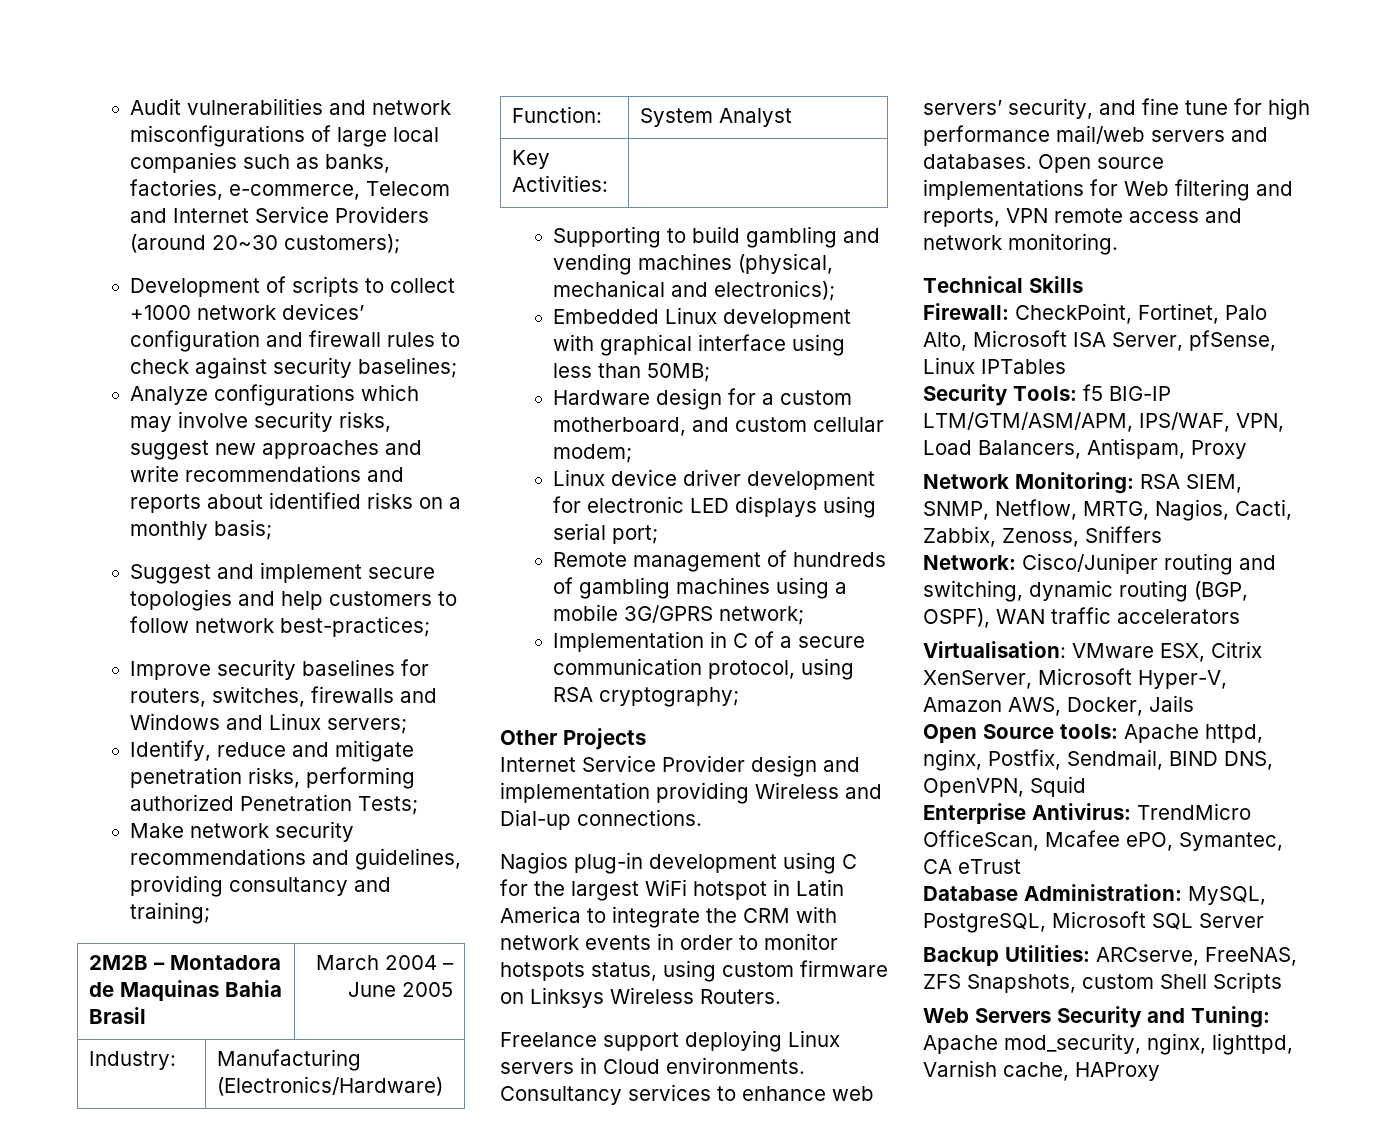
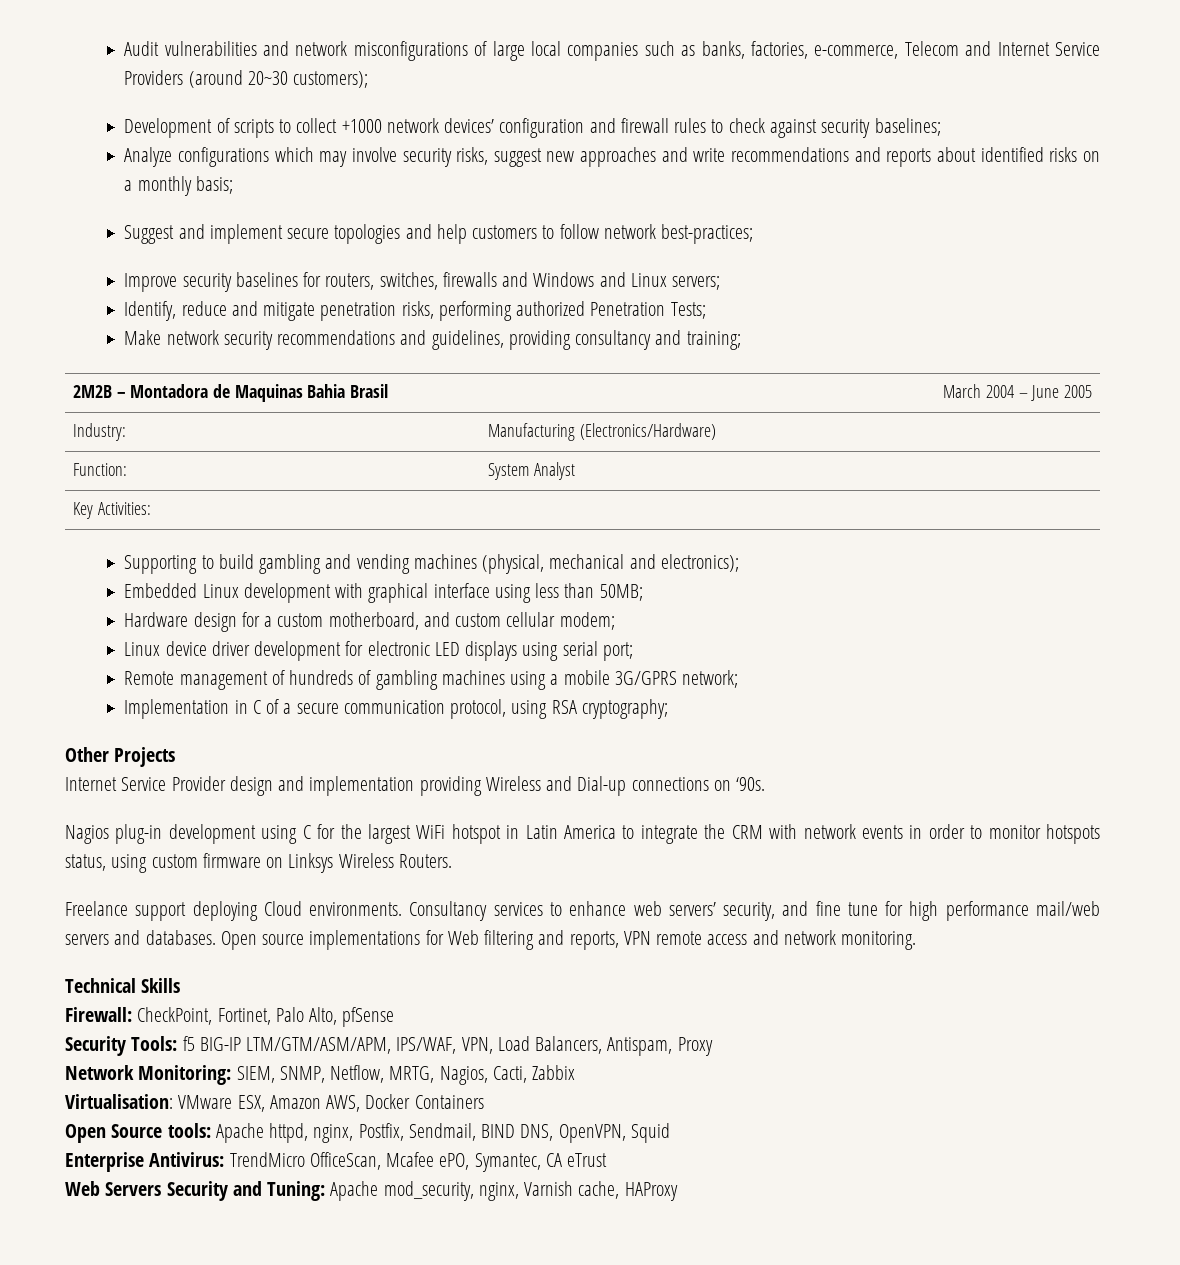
- Internet Service Provider design and implementation providing Wireless and Dial-up connections.
+ Internet Service Provider design and implementation providing Wireless and Dial-up connections on ‘90s.
- Freelance support deploying Linux servers in Cloud environments.
+ Freelance support deploying Cloud environments.
- Firewall: CheckPoint, Fortinet, Palo Alto, Microsoft ISA Server, pfSense, Linux IPTables
+ Firewall: CheckPoint, Fortinet, Palo Alto, pfSense
- Network Monitoring: RSA SIEM, SNMP, Netflow, MRTG, Nagios, Cacti, Zabbix, Zenoss, Sniffers
- Network: Cisco/Juniper routing and switching, dynamic routing (BGP, OSPF), WAN traffic accelerators
- Virtualisation: VMware ESX, Citrix XenServer, Microsoft Hyper-V, Amazon AWS, Docker, Jails
+ Network Monitoring: SIEM, SNMP, Netflow, MRTG, Nagios, Cacti, Zabbix
+ Virtualisation: VMware ESX, Amazon AWS, Docker Containers
- Database Administration: MySQL, PostgreSQL, Microsoft SQL Server
- Backup Utilities: ARCserve, FreeNAS, ZFS Snapshots, custom Shell Scripts
- Web Servers Security and Tuning: Apache mod_security, nginx, lighttpd, Varnish cache, HAProxy
+ Web Servers Security and Tuning: Apache mod_security, nginx, Varnish cache, HAProxy

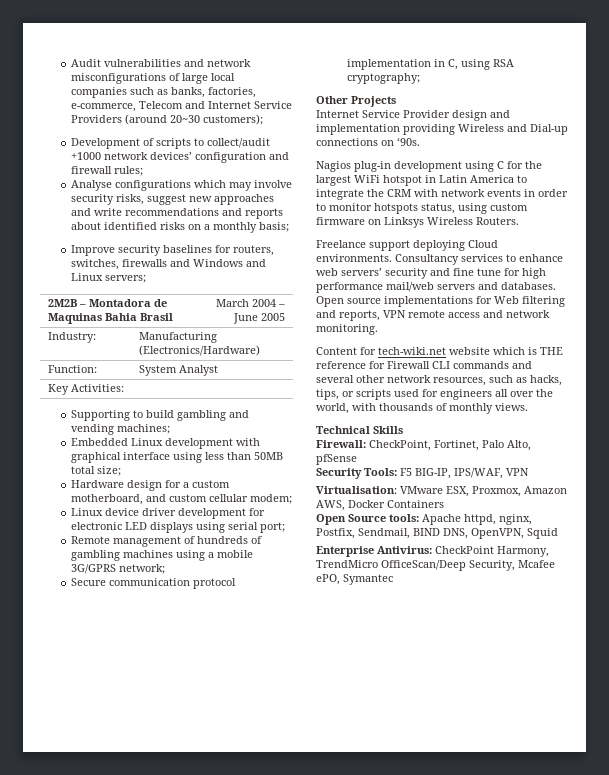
- Development of scripts to collect +1000 network devices’ configuration and firewall rules to check against security baselines;
- Analyze configurations which may involve security risks, suggest new approaches and write recommendations and reports about identified risks on a monthly basis;
+ Development of scripts to collect/audit +1000 network devices’ configuration and firewall rules;
+ Analyse configurations which may involve security risks, suggest new approaches and write recommendations and reports about identified risks on a monthly basis;
- Suggest and implement secure topologies and help customers to follow network best-practices;
- Identify, reduce and mitigate penetration risks, performing authorized Penetration Tests;
- Make network security recommendations and guidelines, providing consultancy and training;
- Supporting to build gambling and vending machines (physical, mechanical and electronics);
+ Supporting to build gambling and vending machines;
- Embedded Linux development with graphical interface using less than 50MB;
+ Embedded Linux development with graphical interface using less than 50MB total size;
- Implementation in C of a secure communication protocol, using RSA cryptography;
+ Secure communication protocol implementation in C, using RSA cryptography;
- Consultancy services to enhance web servers’ security, and fine tune for high performance mail/web servers and databases.
+ Consultancy services to enhance web servers’ security and fine tune for high performance mail/web servers and databases.
+ Content for tech-wiki.net website which is THE reference for Firewall CLI commands and several other network resources, such as hacks, tips, or scripts used for engineers all over the world, with thousands of monthly views.
- Security Tools: f5 BIG-IP LTM/GTM/ASM/APM, IPS/WAF, VPN, Load Balancers, Antispam, Proxy
- Network Monitoring: SIEM, SNMP, Netflow, MRTG, Nagios, Cacti, Zabbix
+ Security Tools: F5 BIG-IP, IPS/WAF, VPN
- Virtualisation: VMware ESX, Amazon AWS, Docker Containers
+ Virtualisation: VMware ESX, Proxmox, Amazon AWS, Docker Containers
- Enterprise Antivirus: TrendMicro OfficeScan, Mcafee ePO, Symantec, CA eTrust
- Web Servers Security and Tuning: Apache mod_security, nginx, Varnish cache, HAProxy
+ Enterprise Antivirus: CheckPoint Harmony, TrendMicro OfficeScan/Deep Security, Mcafee ePO, Symantec

